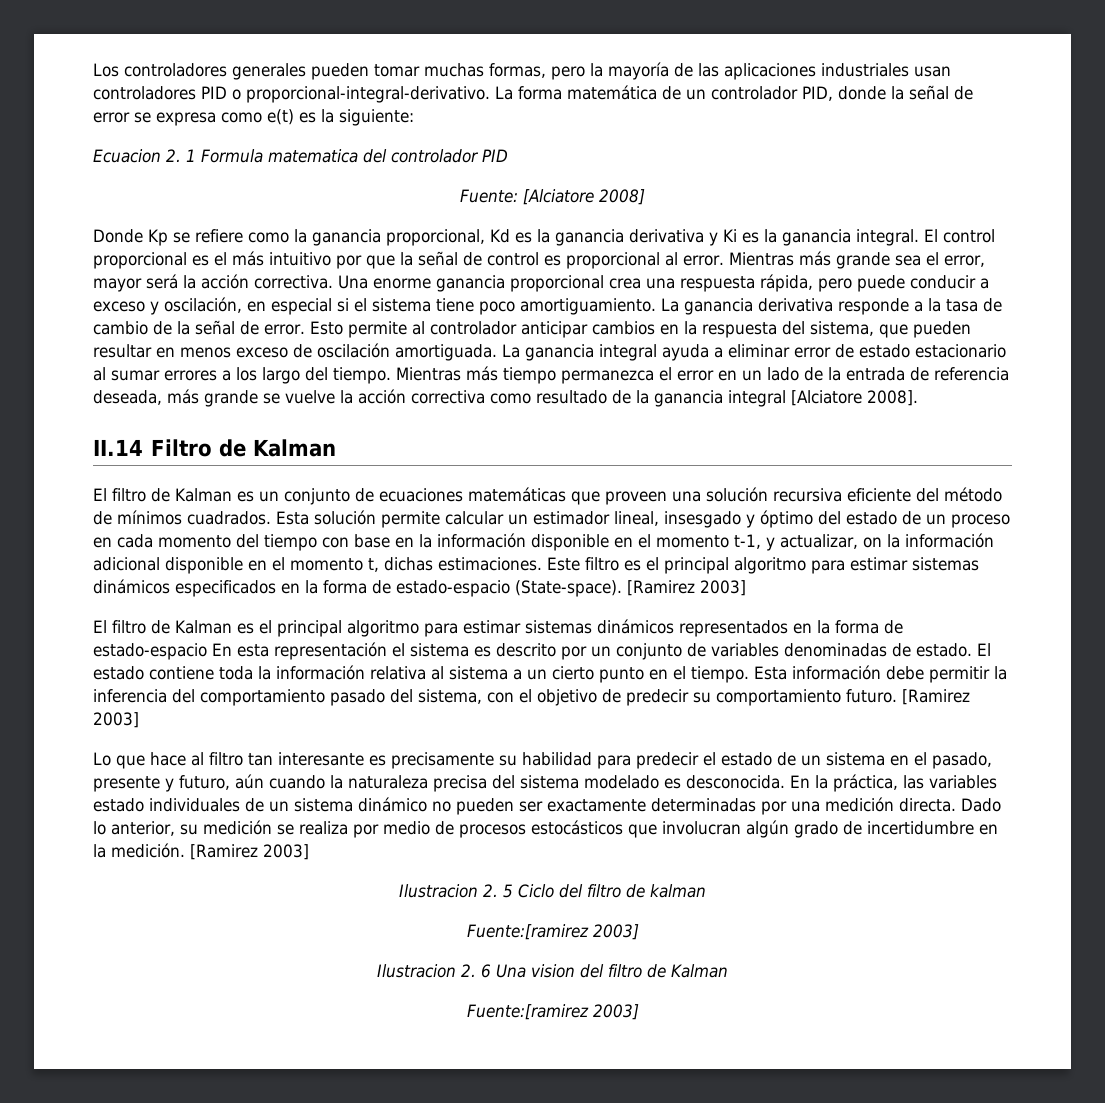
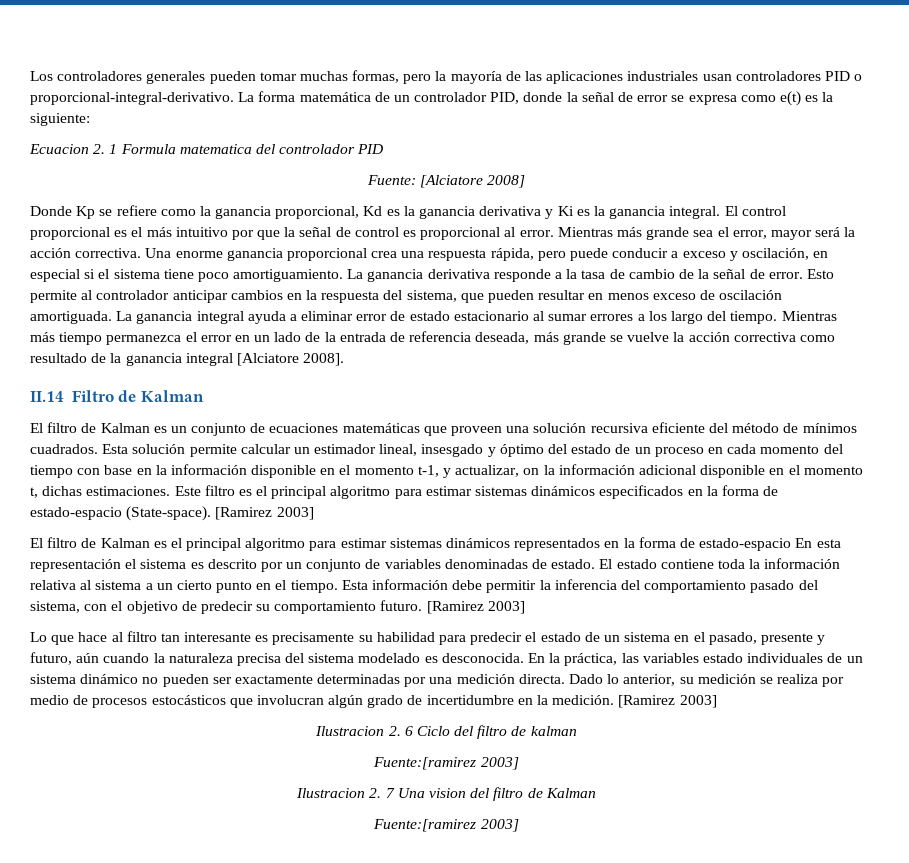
- Ilustracion 2. 5 Ciclo del filtro de kalman
+ Ilustracion 2. 6 Ciclo del filtro de kalman
- Ilustracion 2. 6 Una vision del filtro de Kalman
+ Ilustracion 2. 7 Una vision del filtro de Kalman

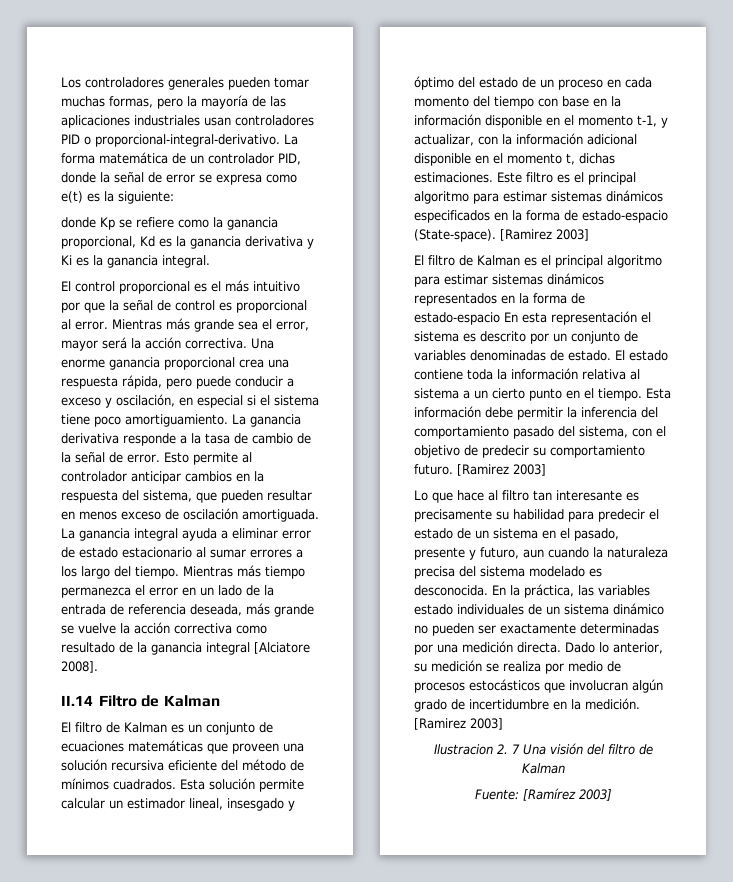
- Ecuacion 2. 1 Formula matematica del controlador PID
- Fuente: [Alciatore 2008]
- Donde Kp se refiere como la ganancia proporcional, Kd es la ganancia derivativa y Ki es la ganancia integral. El control proporcional es el más intuitivo por que la señal de control es proporcional al error.
+ donde Kp se refiere como la ganancia proporcional, Kd es la ganancia derivativa y Ki es la ganancia integral.
+ El control proporcional es el más intuitivo por que la señal de control es proporcional al error.
- Esta solución permite calcular un estimador lineal, insesgado y óptimo del estado de un proceso en cada momento del tiempo con base en la información disponible en el momento t-1, y actualizar, on la información adicional disponible en el momento t, dichas estimaciones.
+ Esta solución permite calcular un estimador lineal, insesgado y óptimo del estado de un proceso en cada momento del tiempo con base en la información disponible en el momento t-1, y actualizar, con la información adicional disponible en el momento t, dichas estimaciones.
- Lo que hace al filtro tan interesante es precisamente su habilidad para predecir el estado de un sistema en el pasado, presente y futuro, aún cuando la naturaleza precisa del sistema modelado es desconocida.
+ Lo que hace al filtro tan interesante es precisamente su habilidad para predecir el estado de un sistema en el pasado, presente y futuro, aun cuando la naturaleza precisa del sistema modelado es desconocida.
- Ilustracion 2. 6 Ciclo del filtro de kalman
- Fuente:[ramirez 2003]
- Ilustracion 2. 7 Una vision del filtro de Kalman
- Fuente:[ramirez 2003]
+ Ilustracion 2. 7 Una visión del filtro de Kalman
+ Fuente: [Ramírez 2003]

